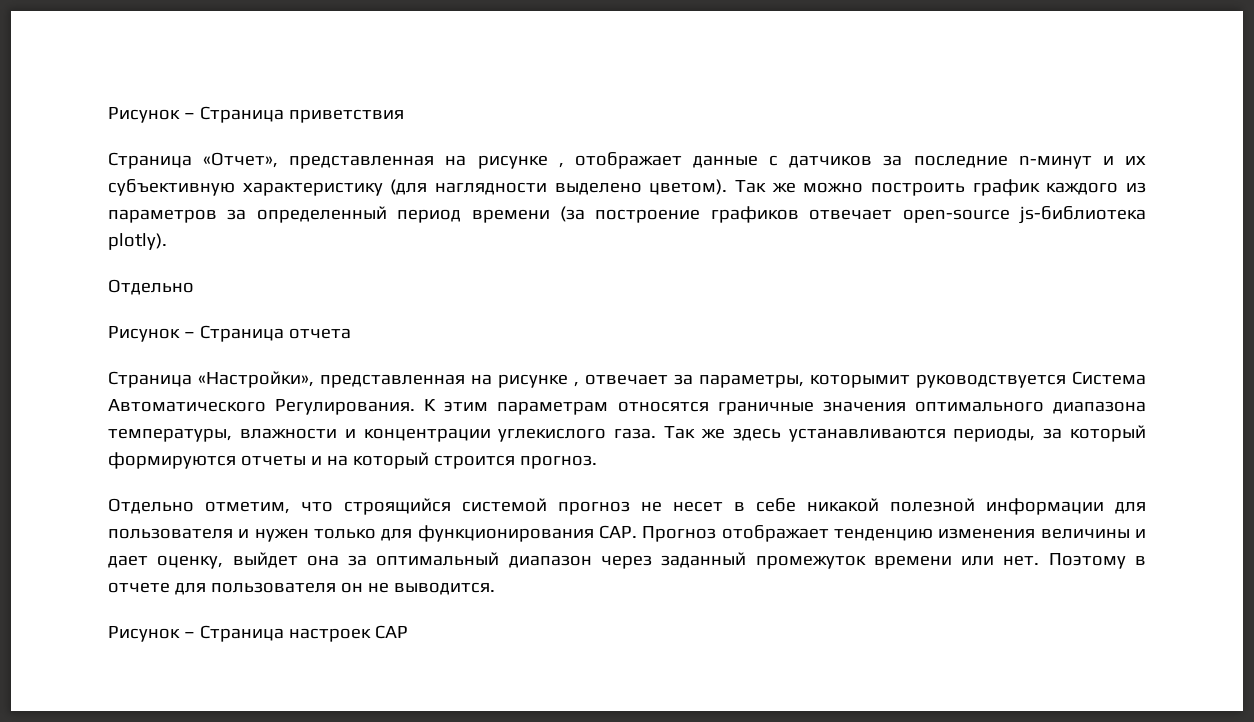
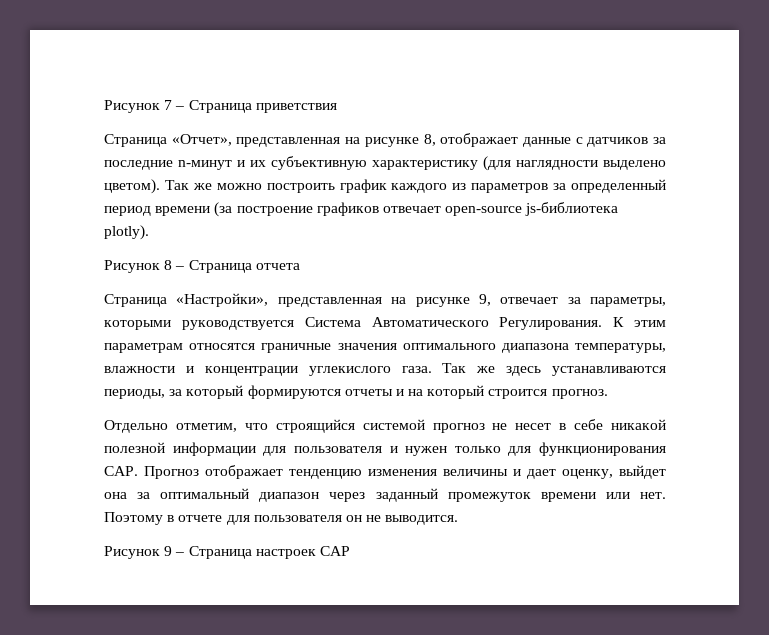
- Рисунок – Страница приветствия
+ Рисунок 7 – Страница приветствия
- Страница «Отчет», представленная на рисунке , отображает данные с датчиков за последние n-минут и их субъективную характеристику (для наглядности выделено цветом).
+ Страница «Отчет», представленная на рисунке 8, отображает данные с датчиков за последние n-минут и их субъективную характеристику (для наглядности выделено цветом).
  Так же можно построить график каждого из параметров за определенный период времени (за построение графиков отвечает open-source js-библиотека plotly).
- Отдельно
- Рисунок – Страница отчета
+ Рисунок 8 – Страница отчета
- Страница «Настройки», представленная на рисунке , отвечает за параметры, которымит руководствуется Система Автоматического Регулирования.
+ Страница «Настройки», представленная на рисунке 9, отвечает за параметры, которыми руководствуется Система Автоматического Регулирования.
- Рисунок – Страница настроек САР
+ Рисунок 9 – Страница настроек САР

